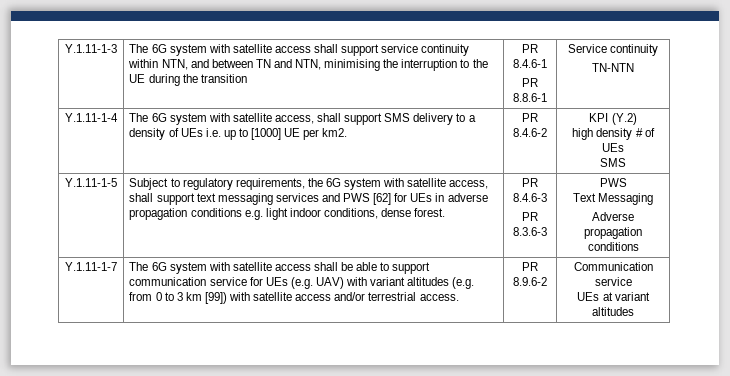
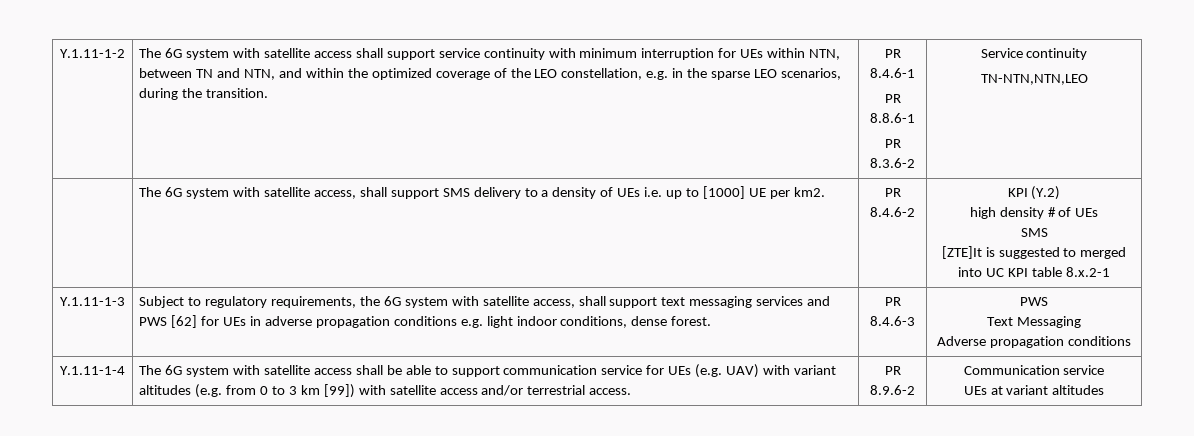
- Y.1.11-1-3
+ Y.1.11-1-2
- The 6G system with satellite access shall support service continuity within NTN, and between TN and NTN, minimising the interruption to the UE during the transition
+ The 6G system with satellite access shall support service continuity with minimum interruption for UEs within NTN, between TN and NTN, and within the optimized coverage of the LEO constellation, e.g. in the sparse LEO scenarios, during the transition.
+ PR 8.3.6-2
- TN-NTN
- Y.1.11-1-4 | The 6G system with satellite access, shall support SMS delivery to a density of UEs i.e. up to [1000] UE per km2. | PR 8.4.6-2 | KPI (Y.2)
+ TN-NTN,NTN,LEO
+ | The 6G system with satellite access, shall support SMS delivery to a density of UEs i.e. up to [1000] UE per km2. | PR 8.4.6-2 | KPI (Y.2)
- Y.1.11-1-5 | Subject to regulatory requirements, the 6G system with satellite access, shall support text messaging services and PWS [62] for UEs in adverse propagation conditions e.g. light indoor conditions, dense forest. | PR 8.4.6-3
- PR 8.3.6-3 | PWS
+ [ZTE]It is suggested to merged into UC KPI table 8.x.2-1
+ Y.1.11-1-3 | Subject to regulatory requirements, the 6G system with satellite access, shall support text messaging services and PWS [62] for UEs in adverse propagation conditions e.g. light indoor conditions, dense forest. | PR 8.4.6-3 | PWS
- Y.1.11-1-7
+ Y.1.11-1-4

